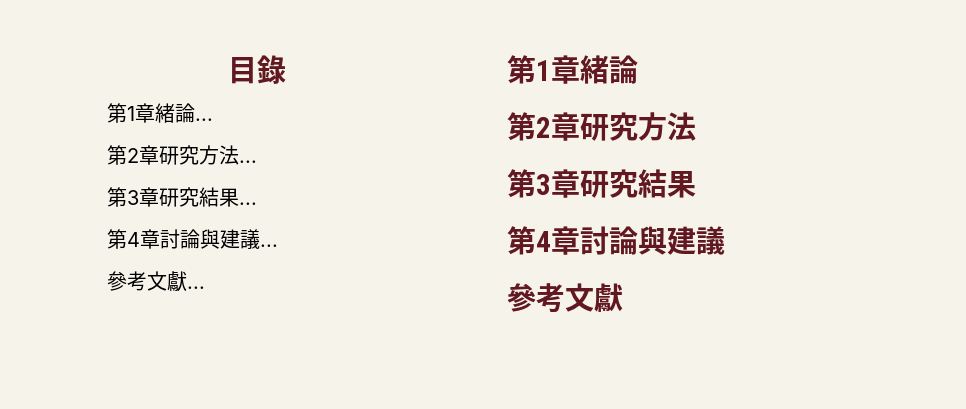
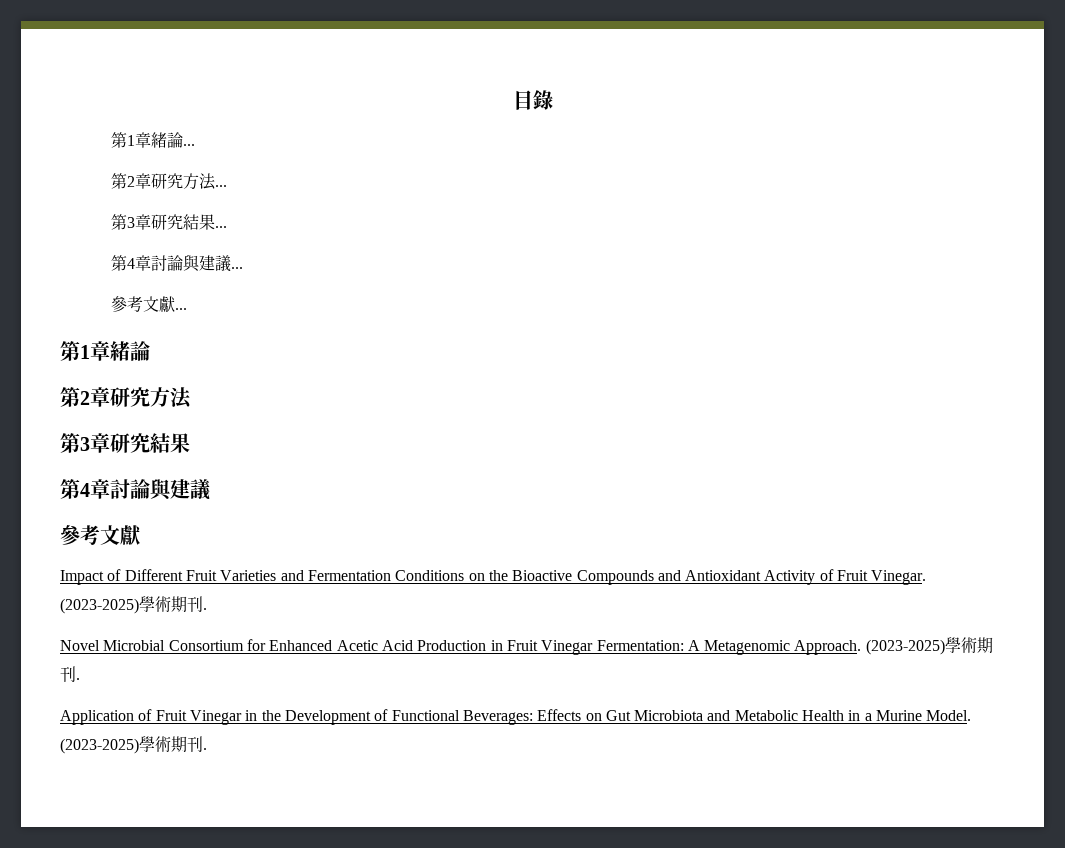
+ Impact of Different Fruit Varieties and Fermentation Conditions on the Bioactive Compounds and Antioxidant Activity of Fruit Vinegar. (2023-2025)學術期刊.
+ Novel Microbial Consortium for Enhanced Acetic Acid Production in Fruit Vinegar Fermentation: A Metagenomic Approach. (2023-2025)學術期刊.
+ Application of Fruit Vinegar in the Development of Functional Beverages: Effects on Gut Microbiota and Metabolic Health in a Murine Model. (2023-2025)學術期刊.

